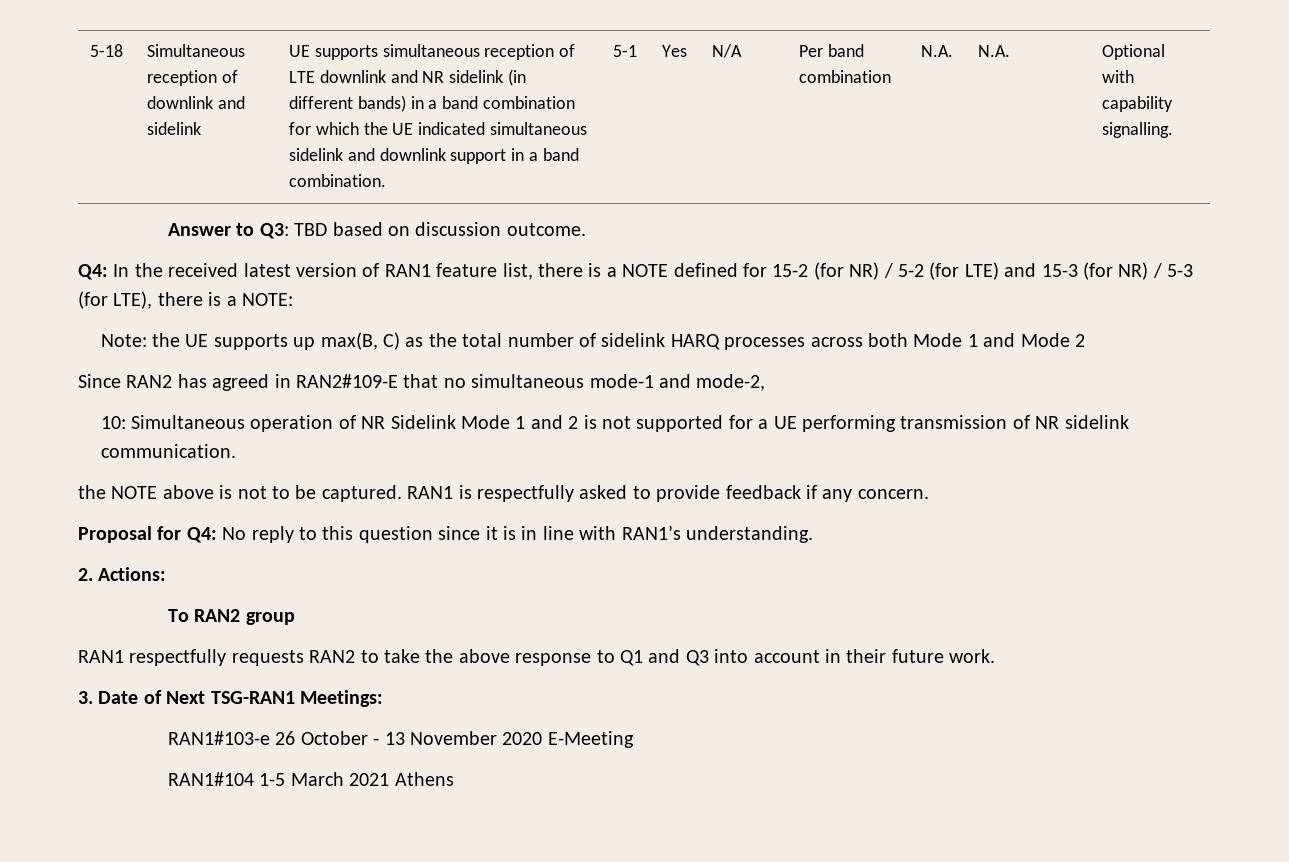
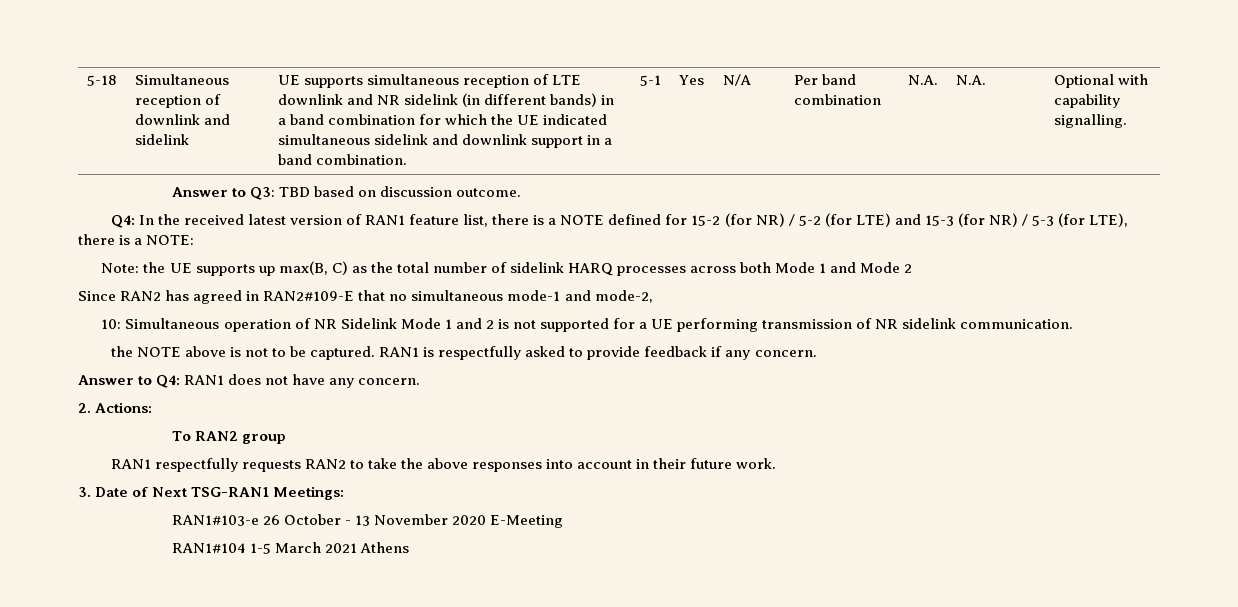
- Proposal for Q4: No reply to this question since it is in line with RAN1’s understanding.
+ Answer to Q4: RAN1 does not have any concern.
- RAN1 respectfully requests RAN2 to take the above response to Q1 and Q3 into account in their future work.
+ RAN1 respectfully requests RAN2 to take the above responses into account in their future work.

